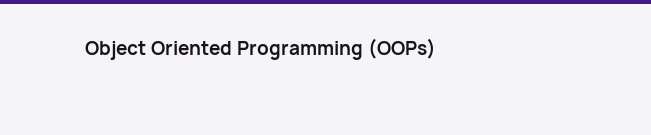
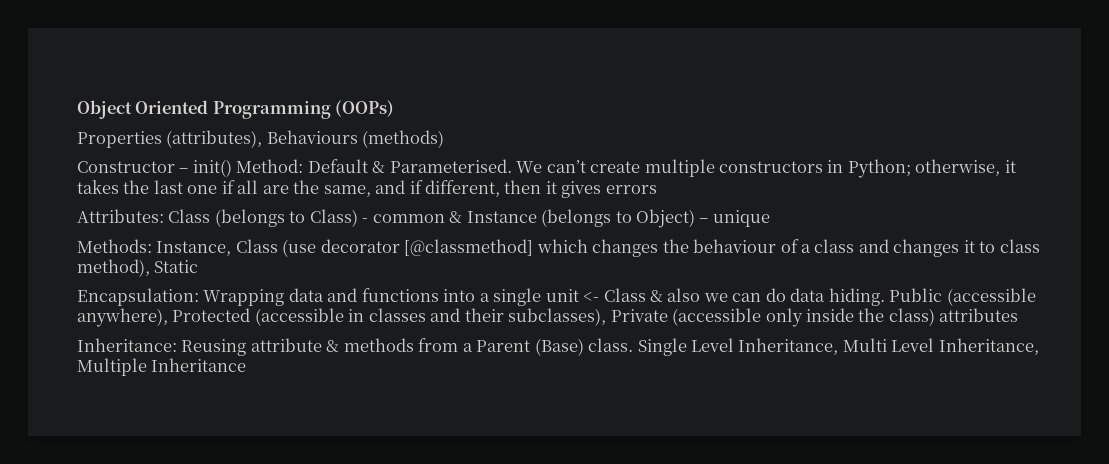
+ Properties (attributes), Behaviours (methods)
+ Constructor – init() Method: Default & Parameterised. We can’t create multiple constructors in Python; otherwise, it takes the last one if all are the same, and if different, then it gives errors
+ Attributes: Class (belongs to Class) - common & Instance (belongs to Object) – unique
+ Methods: Instance, Class (use decorator [@classmethod] which changes the behaviour of a class and changes it to class method), Static
+ Encapsulation: Wrapping data and functions into a single unit <- Class & also we can do data hiding. Public (accessible anywhere), Protected (accessible in classes and their subclasses), Private (accessible only inside the class) attributes
+ Inheritance: Reusing attribute & methods from a Parent (Base) class. Single Level Inheritance, Multi Level Inheritance, Multiple Inheritance

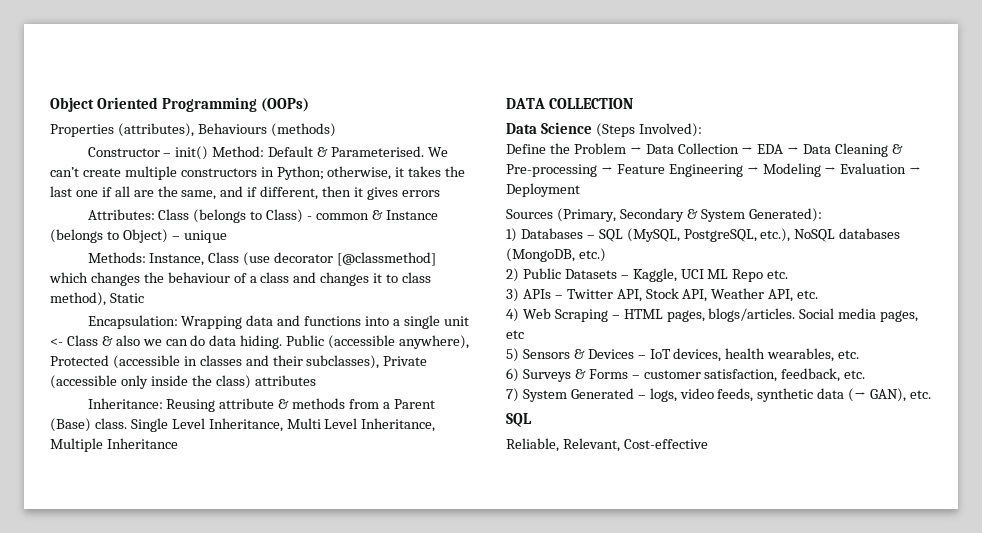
+ DATA COLLECTION
+ Data Science (Steps Involved):
+ Define the Problem → Data Collection → EDA → Data Cleaning & Pre-processing → Feature Engineering → Modeling → Evaluation → Deployment
+ Sources (Primary, Secondary & System Generated):
+ 1) Databases – SQL (MySQL, PostgreSQL, etc.), NoSQL databases (MongoDB, etc.)
+ 2) Public Datasets – Kaggle, UCI ML Repo etc.
+ 3) APIs – Twitter API, Stock API, Weather API, etc.
+ 4) Web Scraping – HTML pages, blogs/articles. Social media pages, etc
+ 5) Sensors & Devices – IoT devices, health wearables, etc.
+ 6) Surveys & Forms – customer satisfaction, feedback, etc.
+ 7) System Generated – logs, video feeds, synthetic data (→ GAN), etc.
+ SQL
+ Reliable, Relevant, Cost-effective

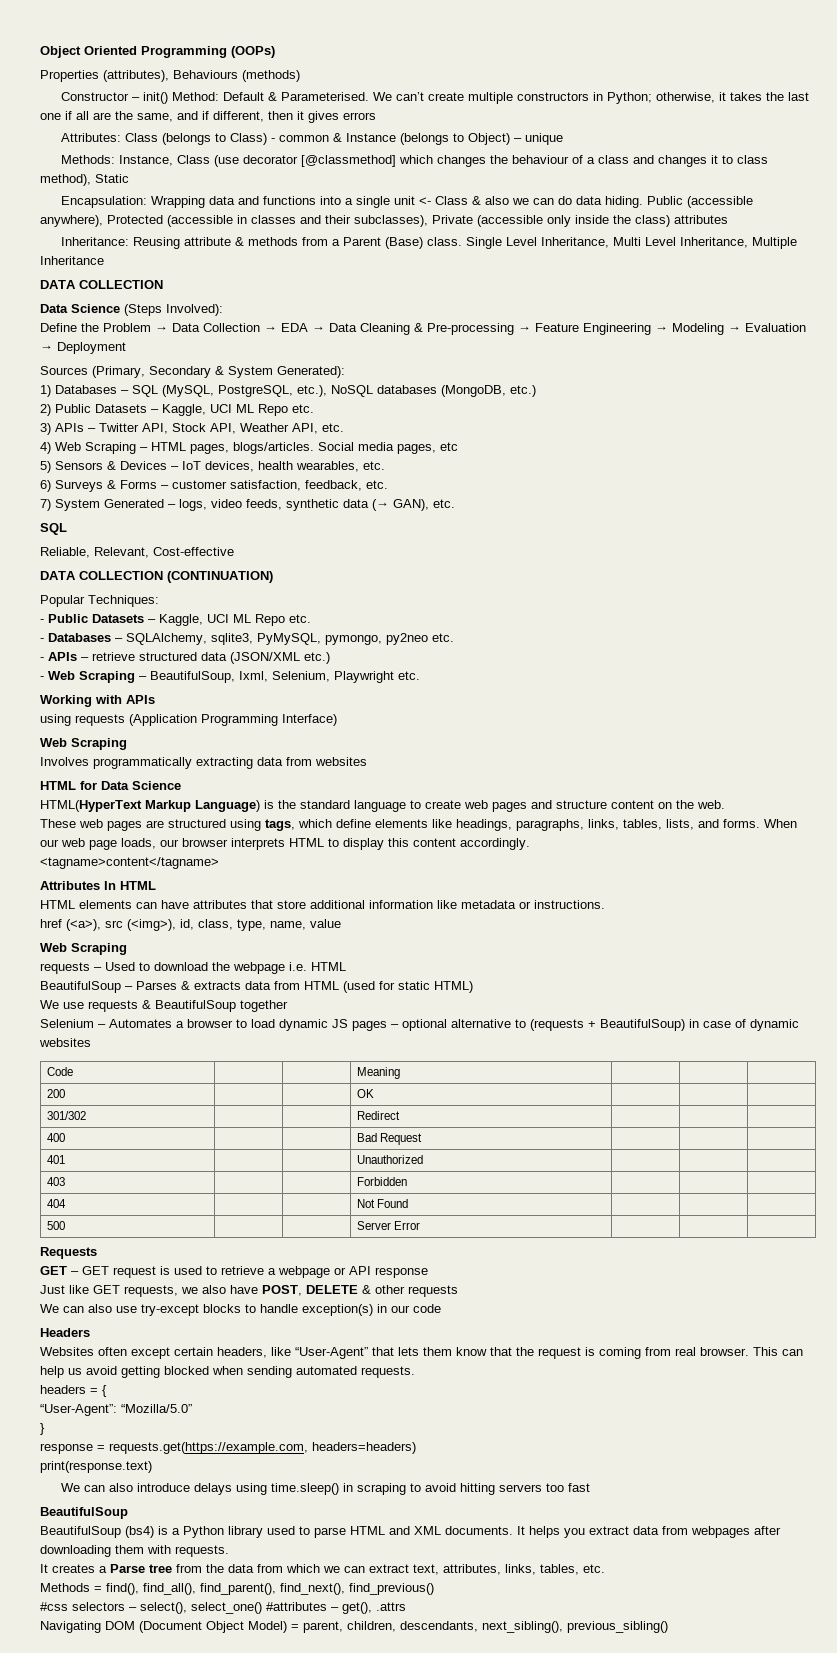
+ DATA COLLECTION (CONTINUATION)
+ Popular Techniques:
+ - Public Datasets – Kaggle, UCI ML Repo etc.
+ - Databases – SQLAlchemy, sqlite3, PyMySQL, pymongo, py2neo etc.
+ - APIs – retrieve structured data (JSON/XML etc.)
+ - Web Scraping – BeautifulSoup, Ixml, Selenium, Playwright etc.
+ Working with APIs
+ using requests (Application Programming Interface)
+ Web Scraping
+ Involves programmatically extracting data from websites
+ HTML for Data Science
+ HTML(HyperText Markup Language) is the standard language to create web pages and structure content on the web.
+ These web pages are structured using tags, which define elements like headings, paragraphs, links, tables, lists, and forms. When our web page loads, our browser interprets HTML to display this content accordingly.
+ <tagname>content</tagname>
+ Attributes In HTML
+ HTML elements can have attributes that store additional information like metadata or instructions.
+ href (<a>), src (<img>), id, class, type, name, value
+ Web Scraping
+ requests – Used to download the webpage i.e. HTML
+ BeautifulSoup – Parses & extracts data from HTML (used for static HTML)
+ We use requests & BeautifulSoup together
+ Selenium – Automates a browser to load dynamic JS pages – optional alternative to (requests + BeautifulSoup) in case of dynamic websites
+ Code | | | Meaning | | |
+ 200 | | | OK | | |
+ 301/302 | | | Redirect | | |
+ 400 | | | Bad Request | | |
+ 401 | | | Unauthorized | | |
+ 403 | | | Forbidden | | |
+ 404 | | | Not Found | | |
+ 500 | | | Server Error | | |
+ Requests
+ GET – GET request is used to retrieve a webpage or API response
+ Just like GET requests, we also have POST, DELETE & other requests
+ We can also use try-except blocks to handle exception(s) in our code
+ Headers
+ Websites often except certain headers, like “User-Agent” that lets them know that the request is coming from real browser. This can help us avoid getting blocked when sending automated requests.
+ headers = {
+ “User-Agent”: “Mozilla/5.0”
+ }
+ response = requests.get(https://example.com, headers=headers)
+ print(response.text)
+ We can also introduce delays using time.sleep() in scraping to avoid hitting servers too fast
+ BeautifulSoup
+ BeautifulSoup (bs4) is a Python library used to parse HTML and XML documents. It helps you extract data from webpages after downloading them with requests.
+ It creates a Parse tree from the data from which we can extract text, attributes, links, tables, etc.
+ Methods = find(), find_all(), find_parent(), find_next(), find_previous()
+ #css selectors – select(), select_one() #attributes – get(), .attrs
+ Navigating DOM (Document Object Model) = parent, children, descendants, next_sibling(), previous_sibling()

